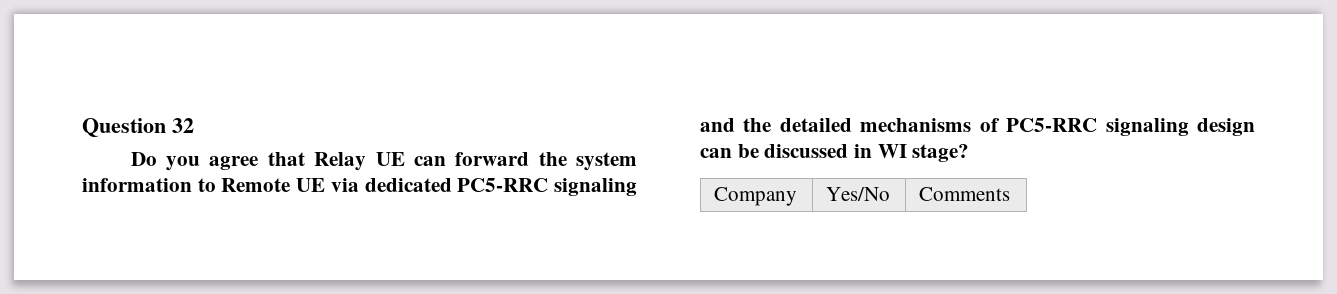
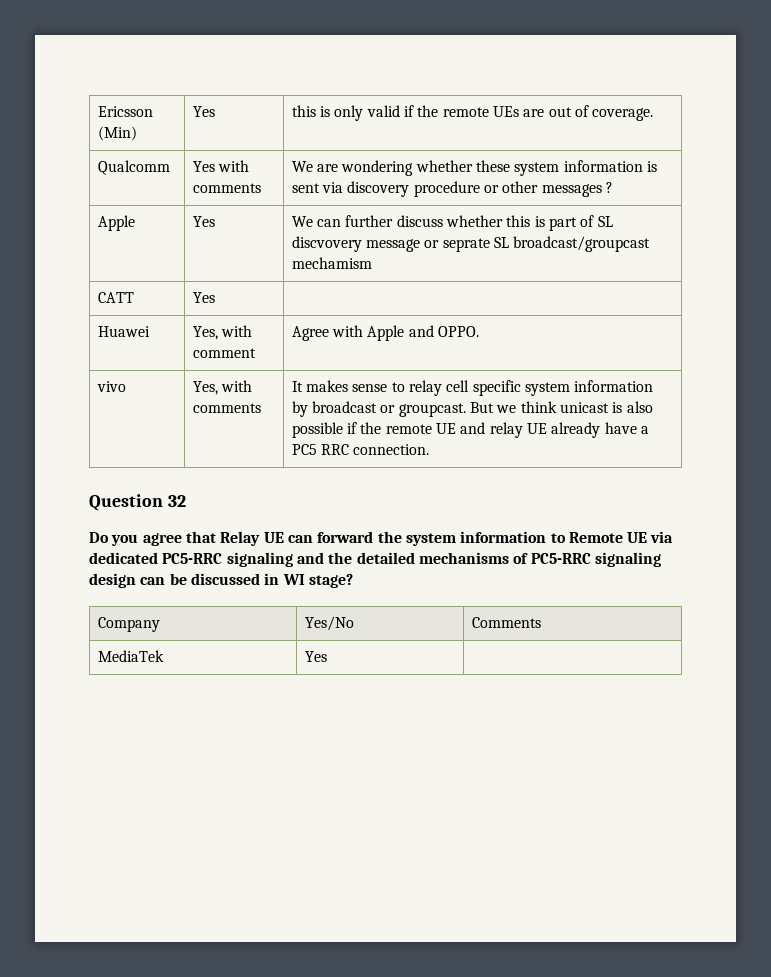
+ Ericsson (Min) | Yes | this is only valid if the remote UEs are out of coverage.
+ Qualcomm | Yes with comments | We are wondering whether these system information is sent via discovery procedure or other messages ?
+ Apple | Yes | We can further discuss whether this is part of SL discvovery message or seprate SL broadcast/groupcast mechamism
+ CATT | Yes |
+ Huawei | Yes, with comment | Agree with Apple and OPPO.
+ vivo | Yes, with comments | It makes sense to relay cell specific system information by broadcast or groupcast. But we think unicast is also possible if the remote UE and relay UE already have a PC5 RRC connection.
+ MediaTek | Yes |

